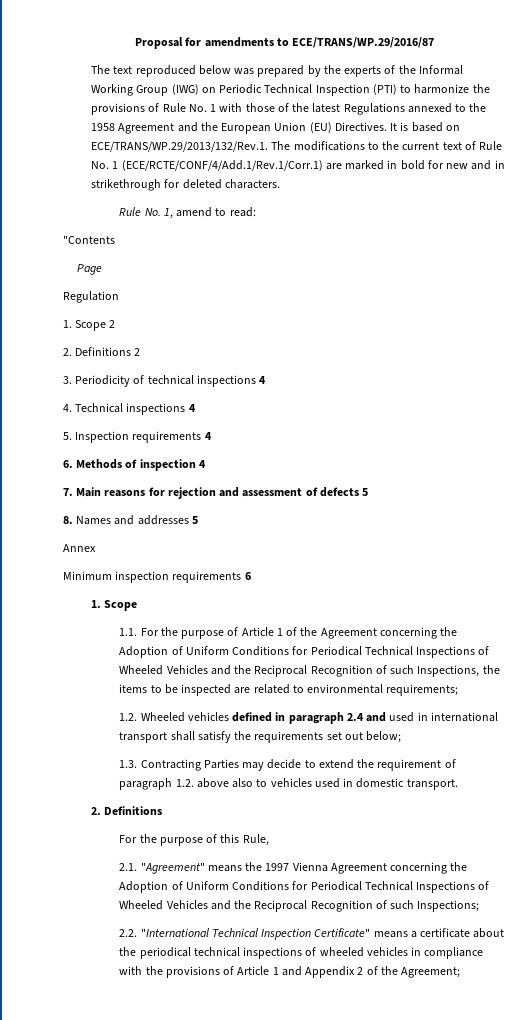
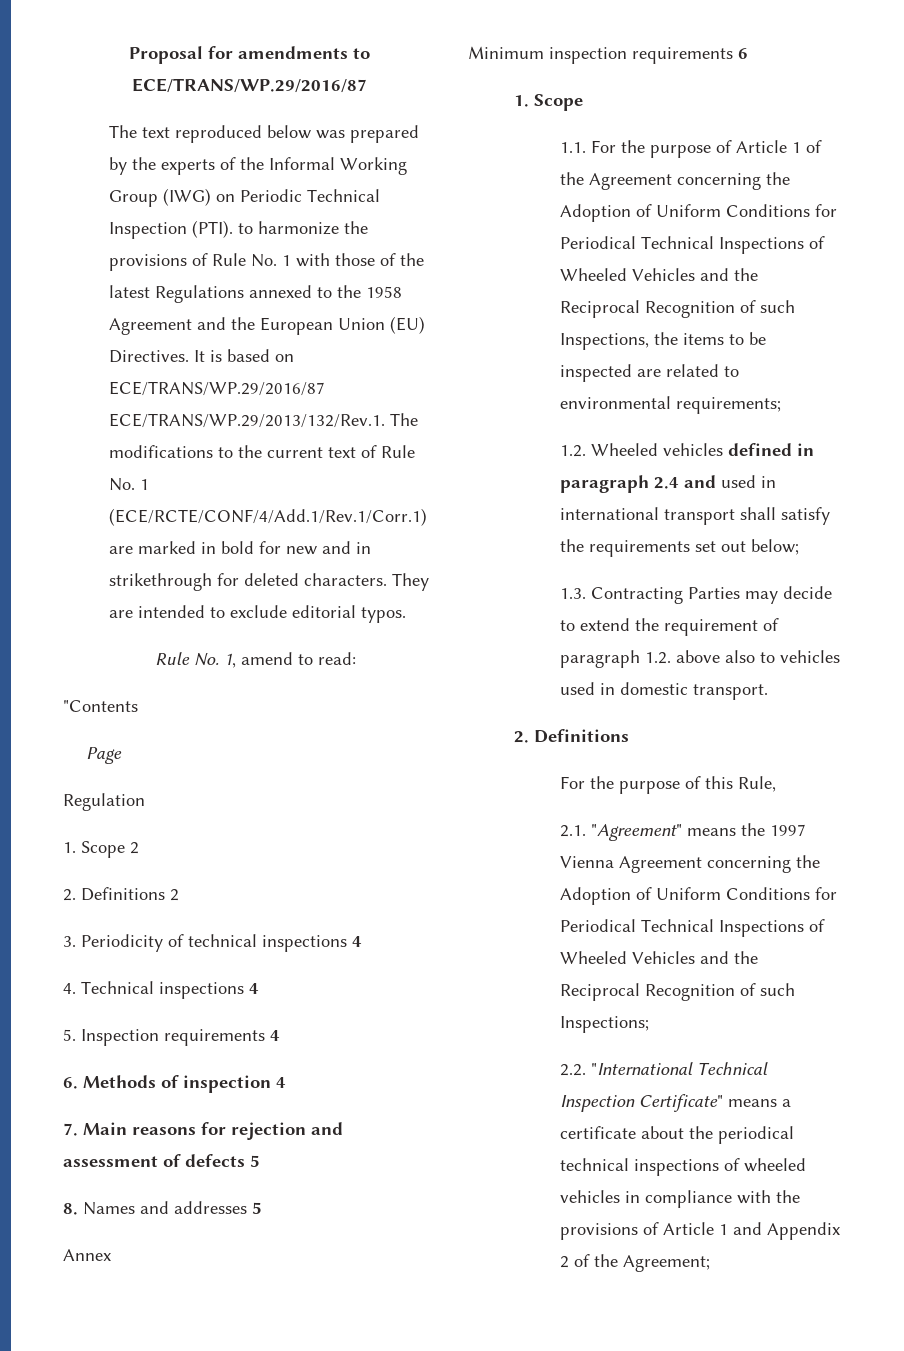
- The text reproduced below was prepared by the experts of the Informal Working Group (IWG) on Periodic Technical Inspection (PTI) to harmonize the provisions of Rule No. 1 with those of the latest Regulations annexed to the 1958 Agreement and the European Union (EU) Directives.
+ The text reproduced below was prepared by the experts of the Informal Working Group (IWG) on Periodic Technical Inspection (PTI). to harmonize the provisions of Rule No. 1 with those of the latest Regulations annexed to the 1958 Agreement and the European Union (EU) Directives.
- It is based on ECE/TRANS/WP.29/2013/132/Rev.1. The modifications to the current text of Rule No. 1 (ECE/RCTE/CONF/4/Add.1/Rev.1/Corr.1) are marked in bold for new and in strikethrough for deleted characters.
+ It is based on ECE/TRANS/WP.29/2016/87 ECE/TRANS/WP.29/2013/132/Rev.1. The modifications to the current text of Rule No. 1 (ECE/RCTE/CONF/4/Add.1/Rev.1/Corr.1) are marked in bold for new and in strikethrough for deleted characters. They are intended to exclude editorial typos.

